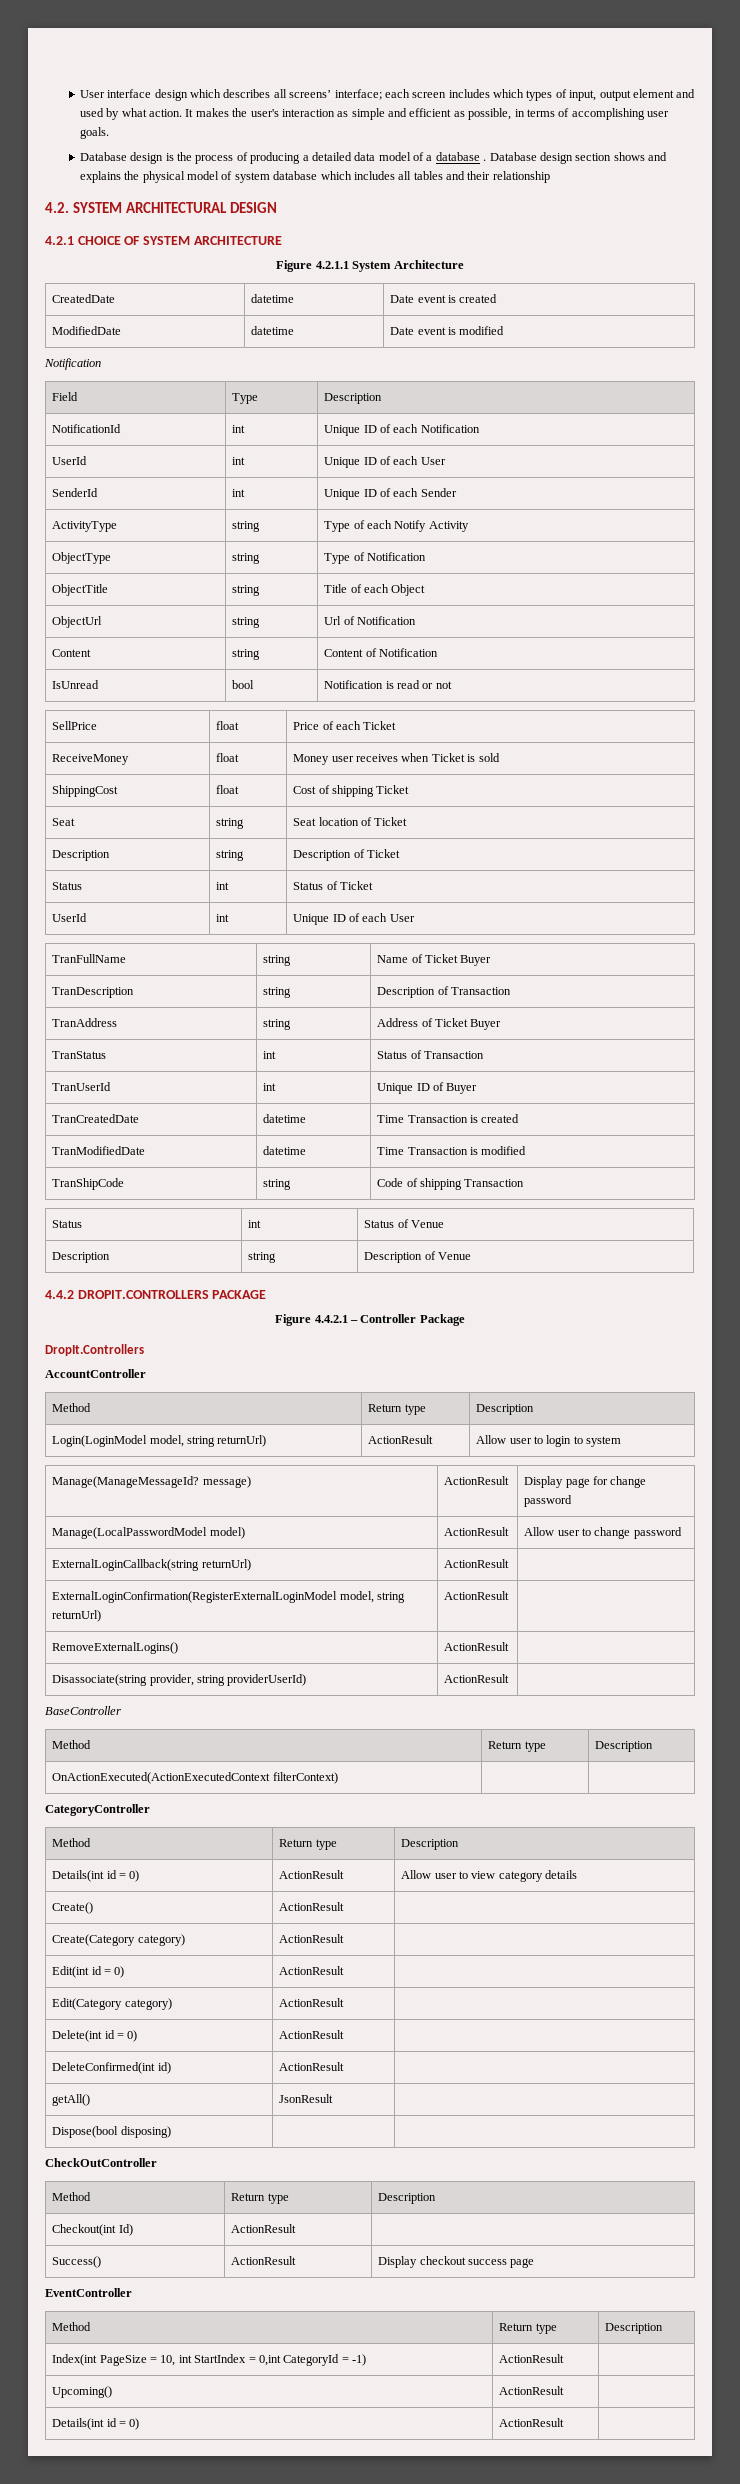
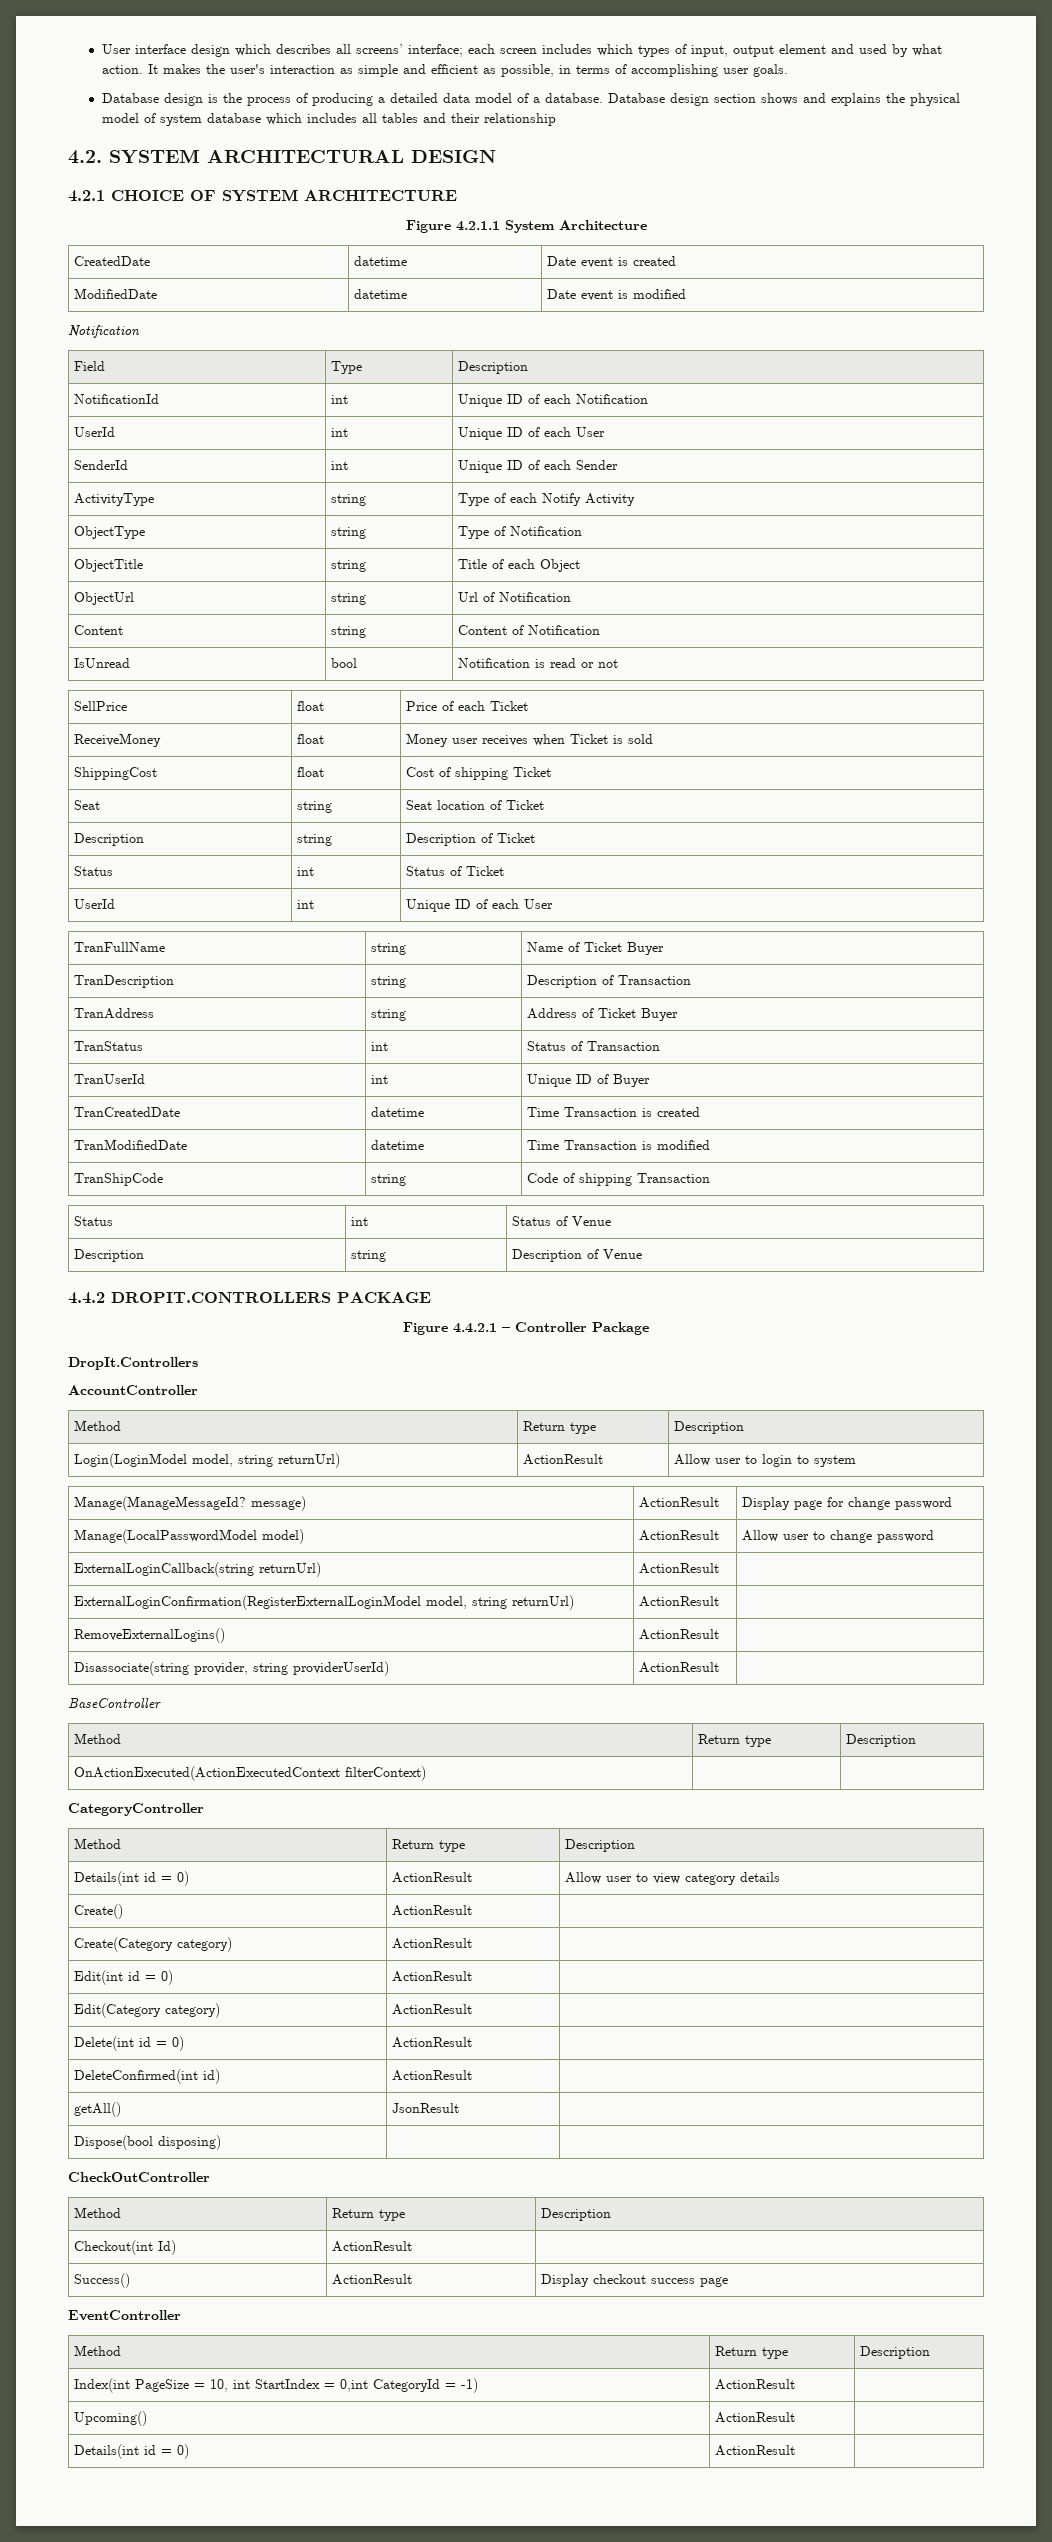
- Database design is the process of producing a detailed data model of a database .
+ Database design is the process of producing a detailed data model of a database.

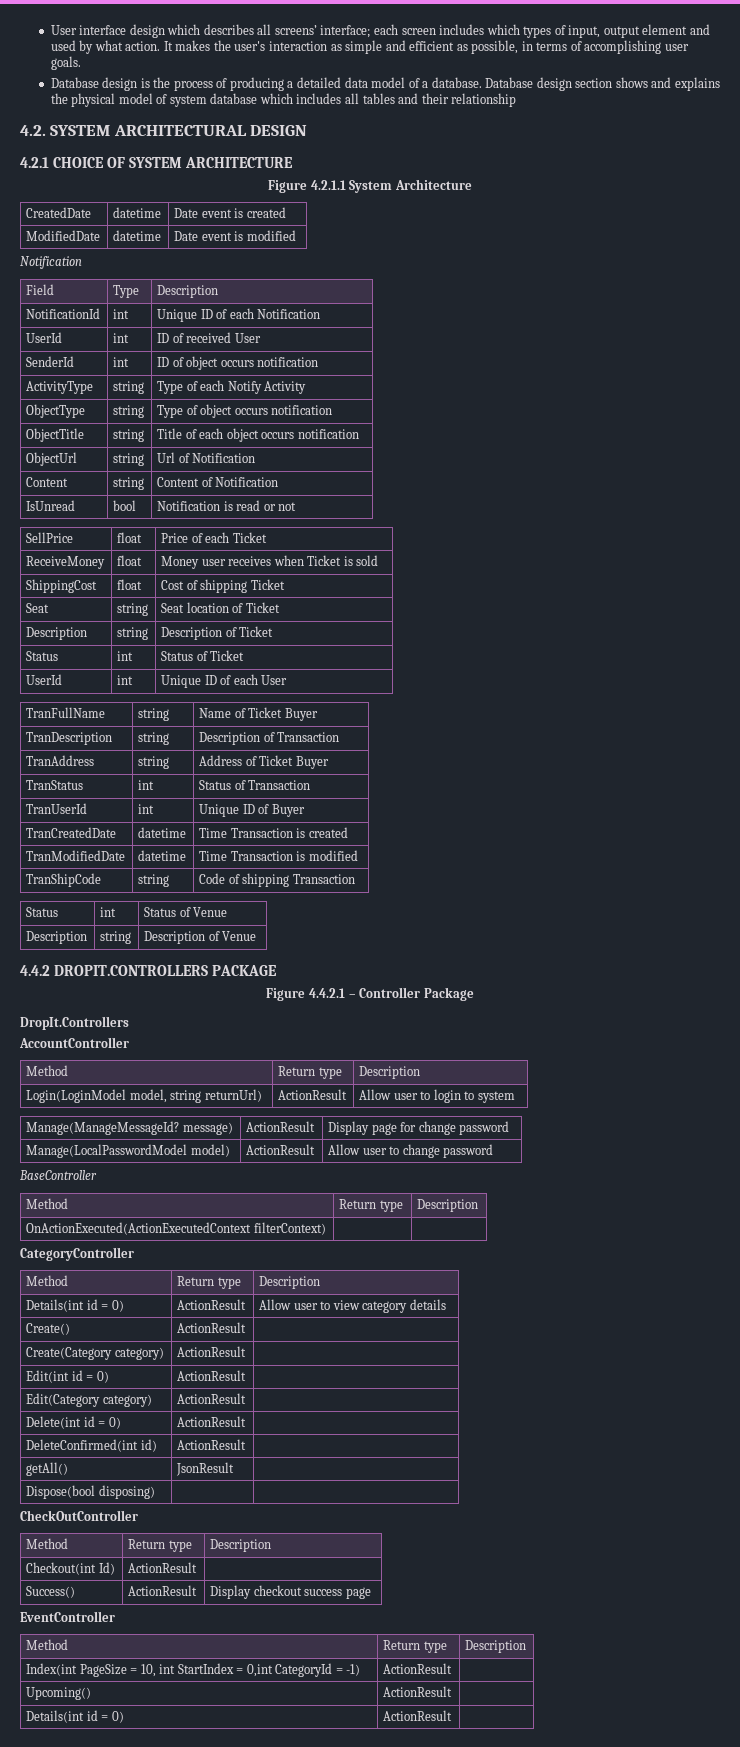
  NotificationId | int | Unique ID of each Notification
- UserId | int | Unique ID of each User
+ UserId | int | ID of received User
- SenderId | int | Unique ID of each Sender
+ SenderId | int | ID of object occurs notification
- ObjectType | string | Type of Notification
+ ObjectType | string | Type of object occurs notification
- ObjectTitle | string | Title of each Object
+ ObjectTitle | string | Title of each object occurs notification
- ExternalLoginCallback(string returnUrl) | ActionResult |
- ExternalLoginConfirmation(RegisterExternalLoginModel model, string returnUrl) | ActionResult |
- RemoveExternalLogins() | ActionResult |
- Disassociate(string provider, string providerUserId) | ActionResult |

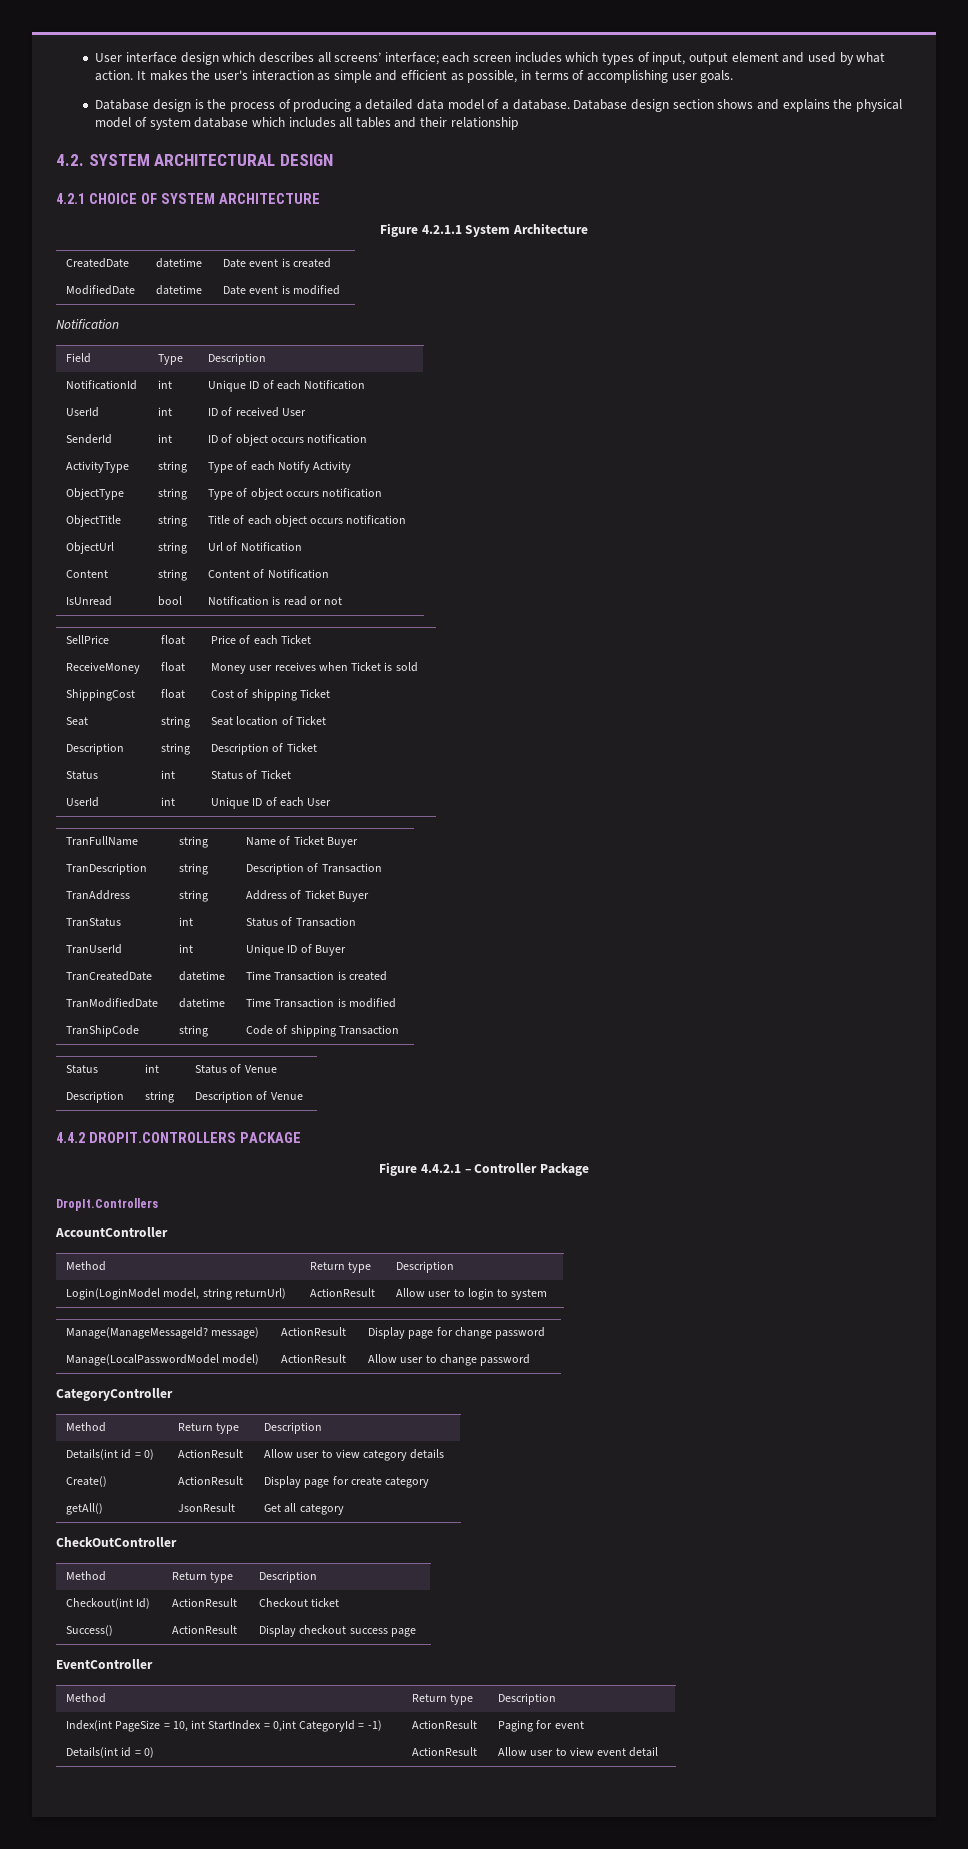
- BaseController
- Method | Return type | Description
- OnActionExecuted(ActionExecutedContext filterContext) | |
- Create() | ActionResult |
- Create(Category category) | ActionResult |
- Edit(int id = 0) | ActionResult |
- Edit(Category category) | ActionResult |
- Delete(int id = 0) | ActionResult |
- DeleteConfirmed(int id) | ActionResult |
+ Create() | ActionResult | Display page for create category
- getAll() | JsonResult |
- Dispose(bool disposing) | |
+ getAll() | JsonResult | Get all category
- Checkout(int Id) | ActionResult |
+ Checkout(int Id) | ActionResult | Checkout ticket
- Index(int PageSize = 10, int StartIndex = 0,int CategoryId = -1) | ActionResult |
- Upcoming() | ActionResult |
- Details(int id = 0) | ActionResult |
+ Index(int PageSize = 10, int StartIndex = 0,int CategoryId = -1) | ActionResult | Paging for event
+ Details(int id = 0) | ActionResult | Allow user to view event detail

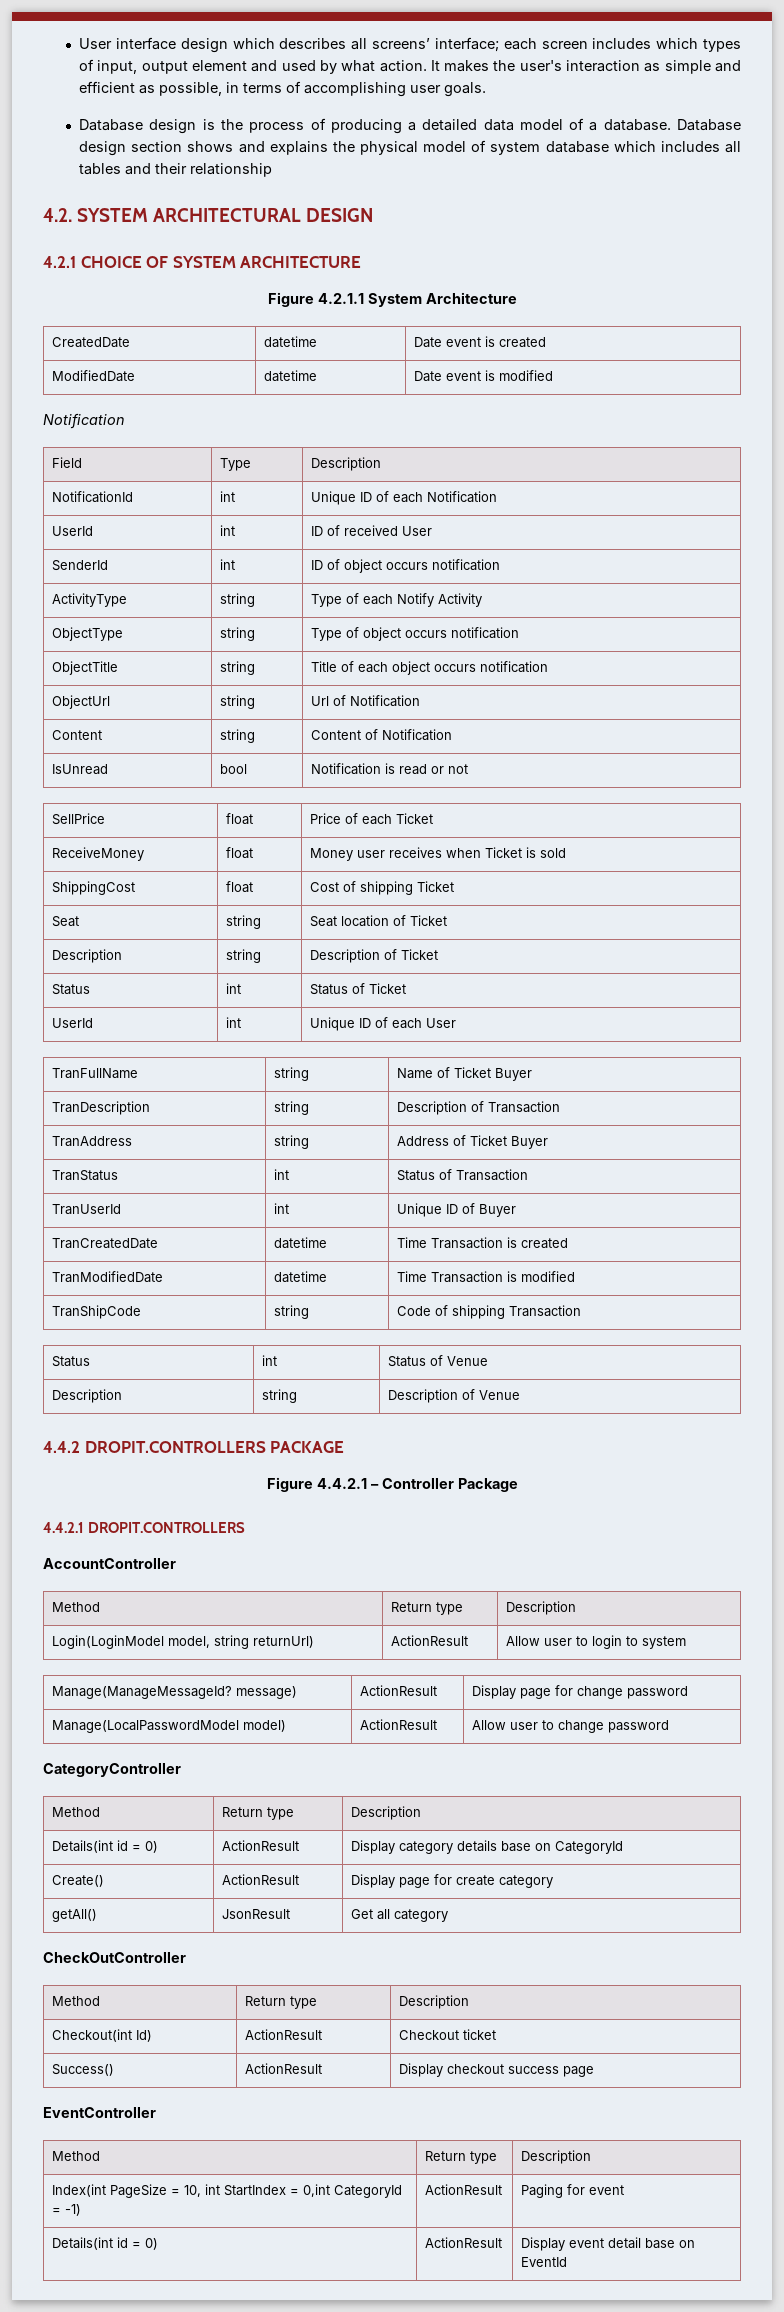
- DropIt.Controllers
+ 4.4.2.1 DROPIT.CONTROLLERS
- Details(int id = 0) | ActionResult | Allow user to view category details
+ Details(int id = 0) | ActionResult | Display category details base on CategoryId
- Details(int id = 0) | ActionResult | Allow user to view event detail
+ Details(int id = 0) | ActionResult | Display event detail base on EventId

